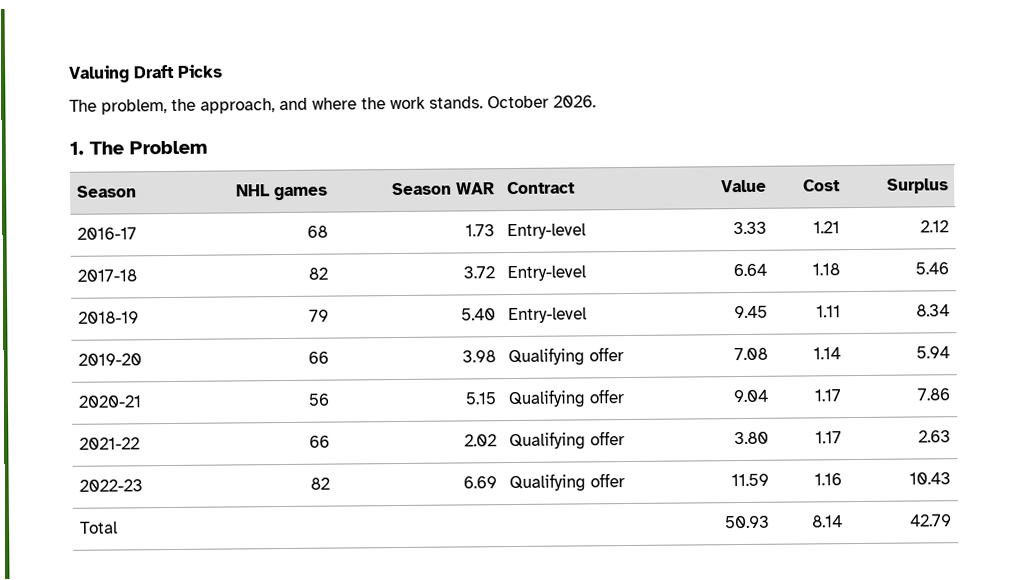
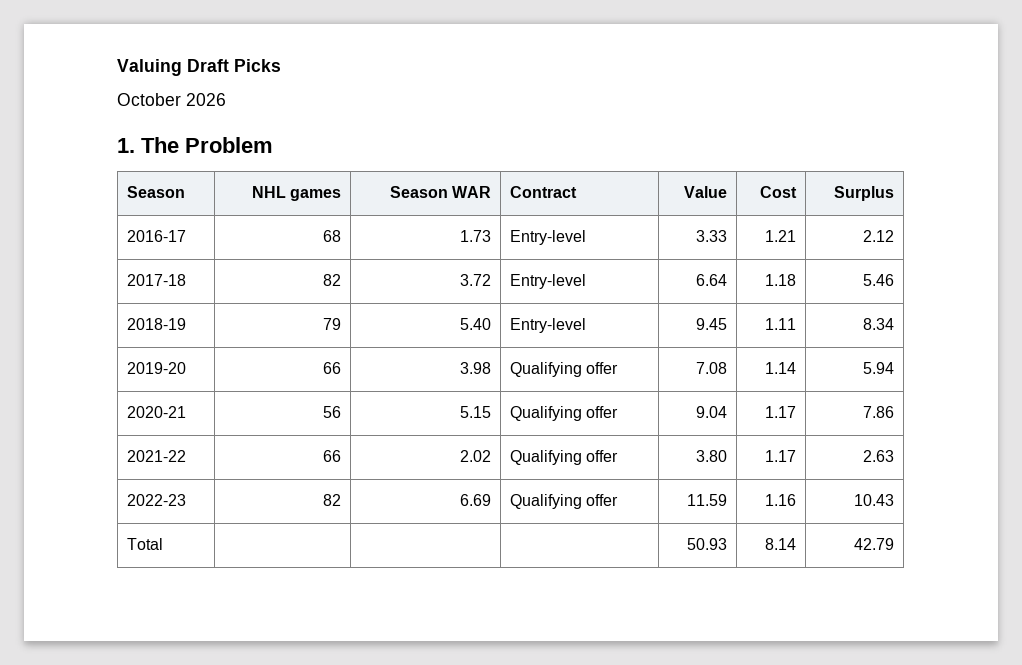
- The problem, the approach, and where the work stands. October 2026.
+ October 2026

